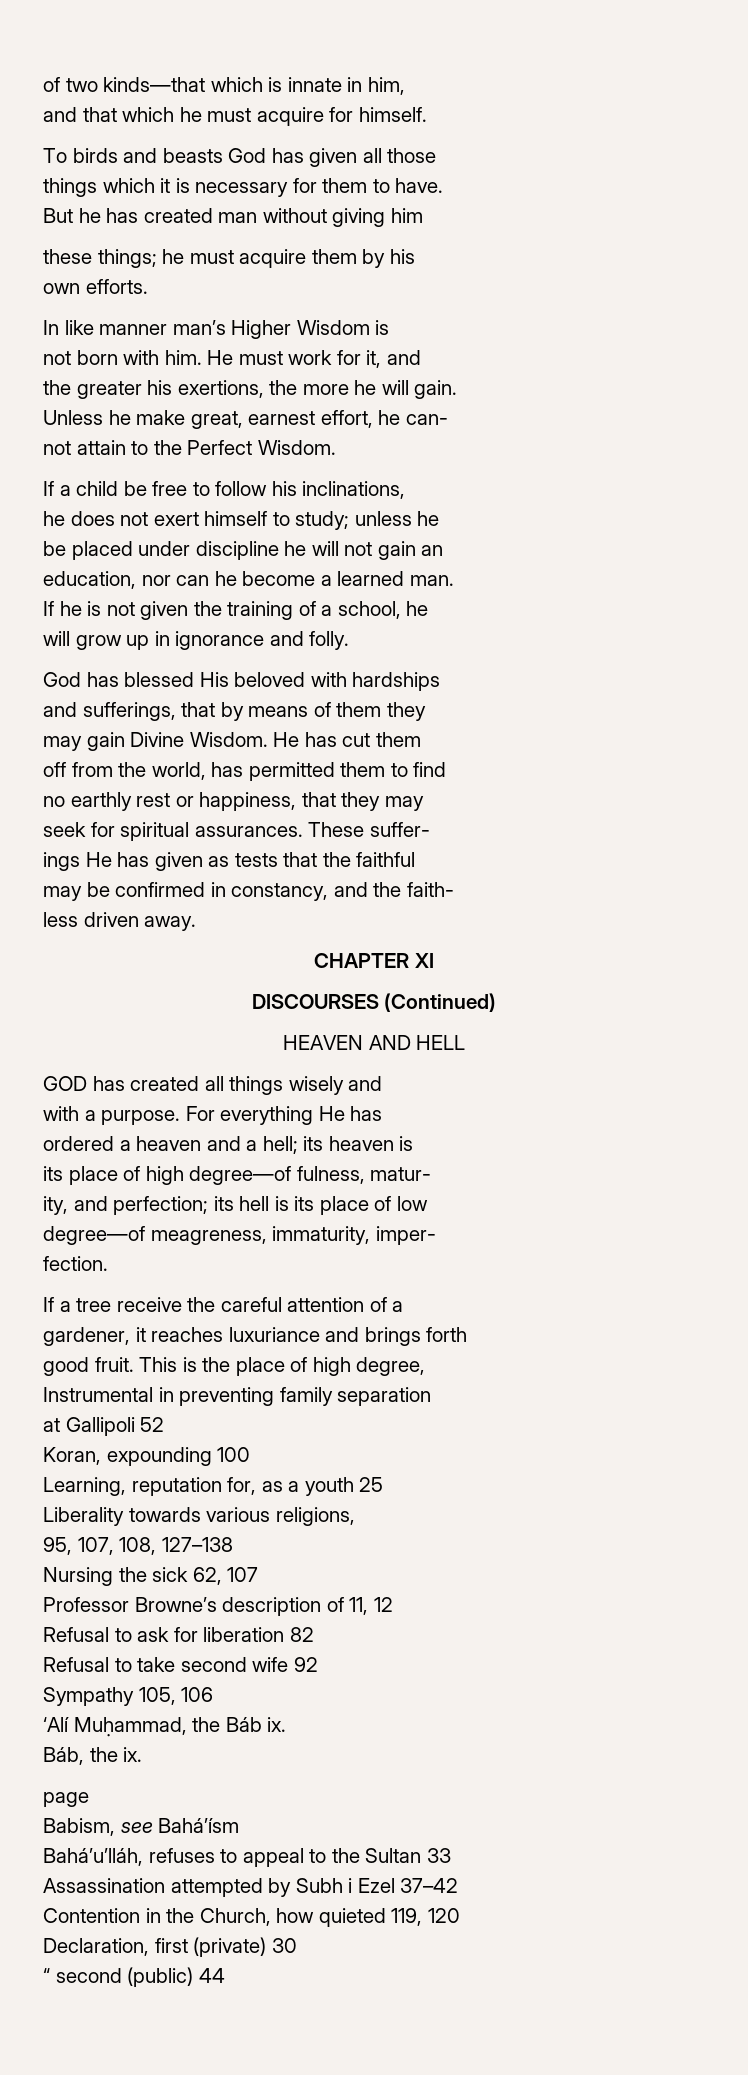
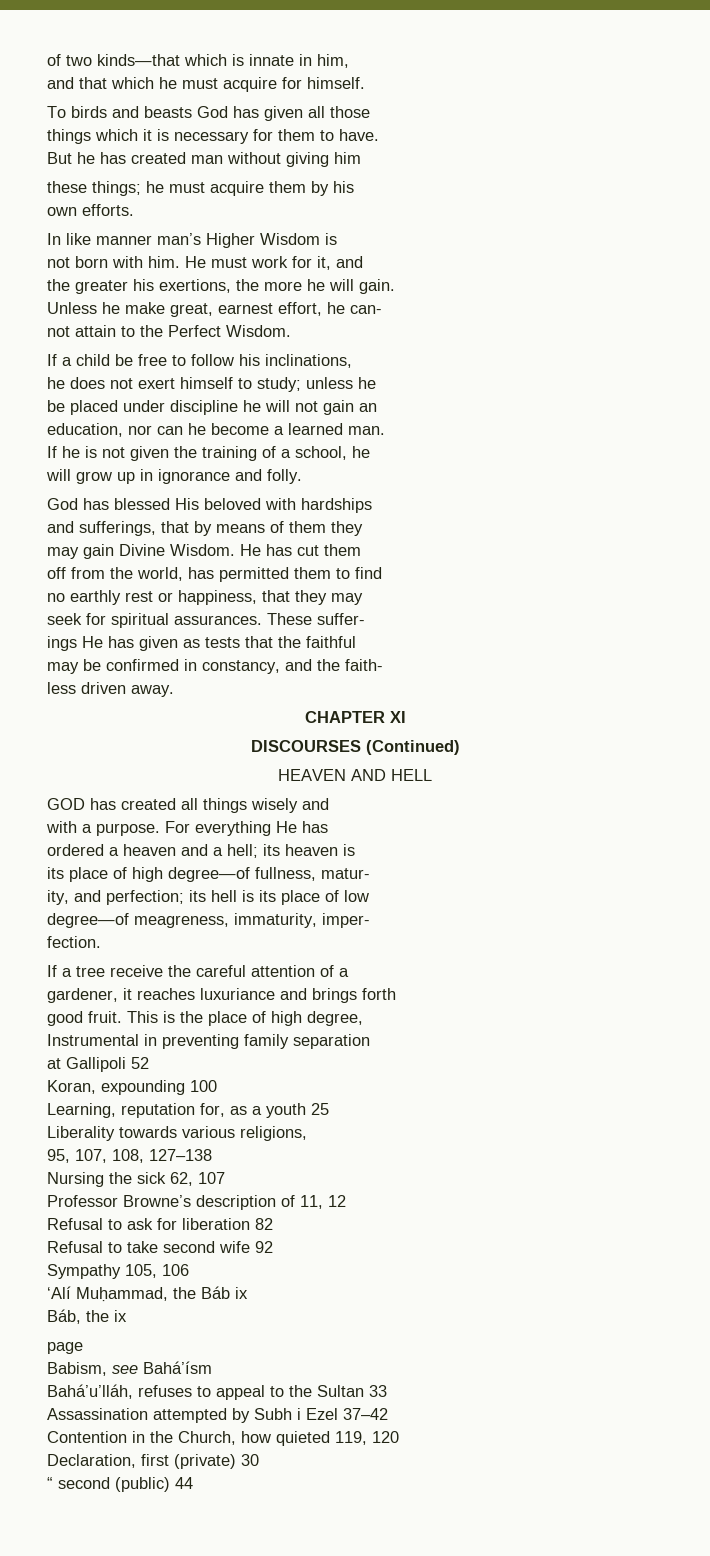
- its place of high degree—of fulness, matur-
+ its place of high degree—of fullness, matur-
- ‘Alí Muḥammad, the Báb ix.
+ ‘Alí Muḥammad, the Báb ix
- Báb, the ix.
+ Báb, the ix

